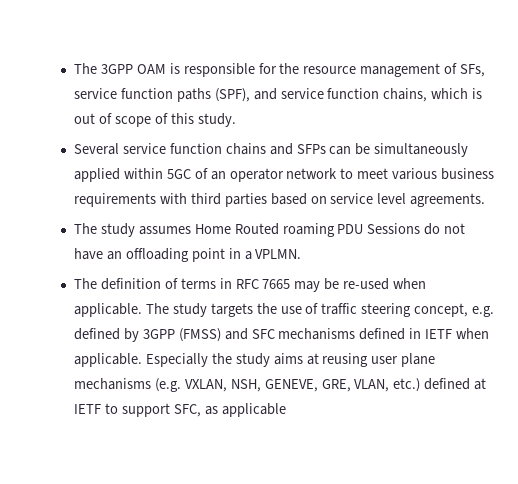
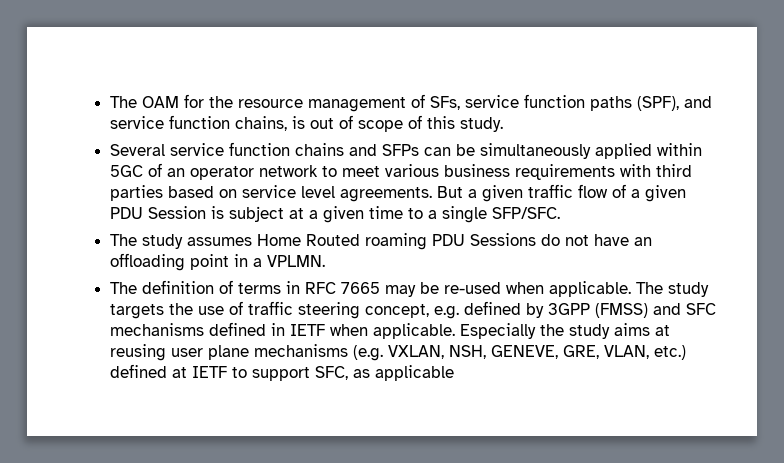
- The 3GPP OAM is responsible for the resource management of SFs, service function paths (SPF), and service function chains, which is out of scope of this study.
+ The OAM for the resource management of SFs, service function paths (SPF), and service function chains, is out of scope of this study.
+ But a given traffic flow of a given PDU Session is subject at a given time to a single SFP/SFC.

